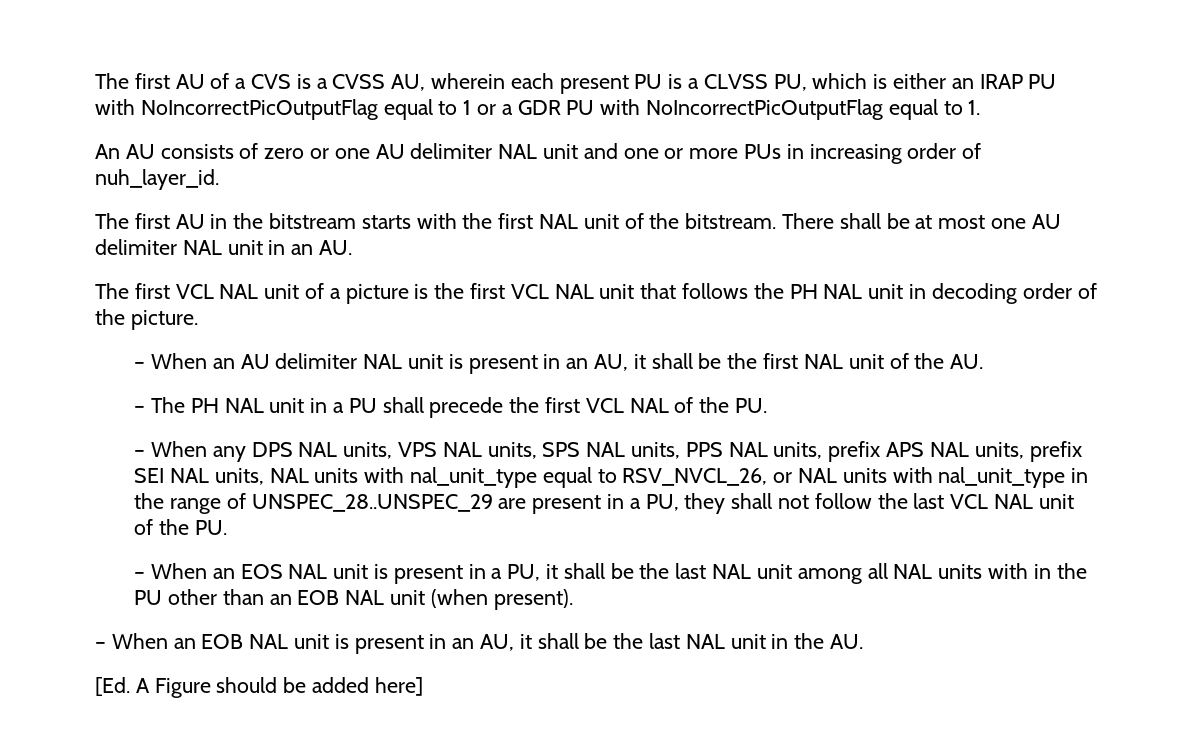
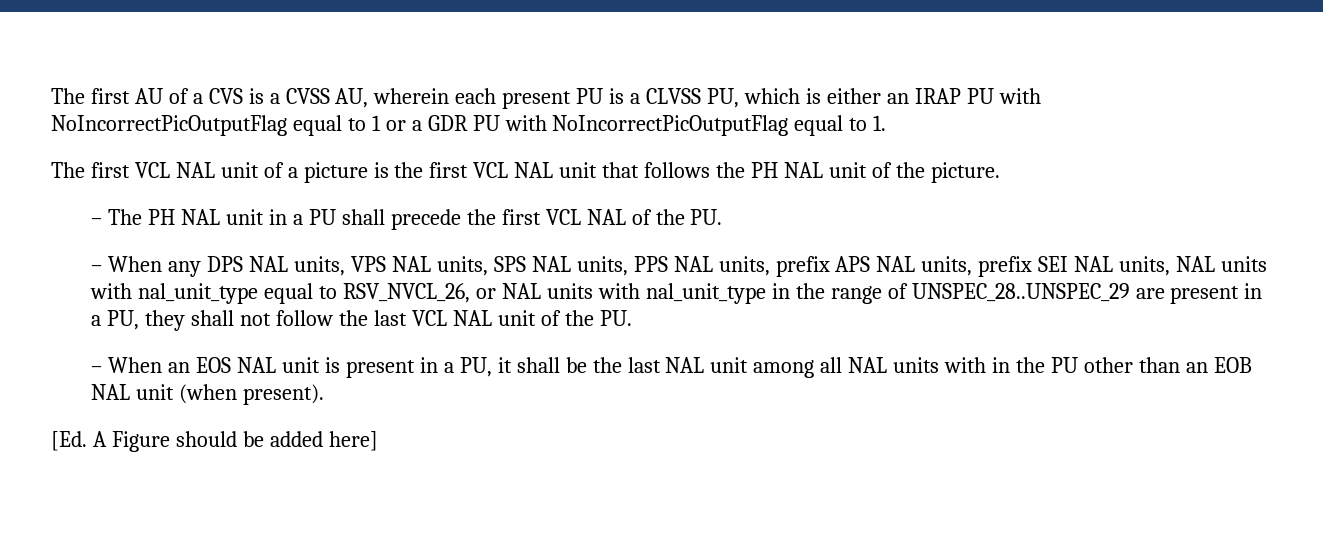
- An AU consists of zero or one AU delimiter NAL unit and one or more PUs in increasing order of nuh_layer_id.
- The first AU in the bitstream starts with the first NAL unit of the bitstream. There shall be at most one AU delimiter NAL unit in an AU.
- The first VCL NAL unit of a picture is the first VCL NAL unit that follows the PH NAL unit in decoding order of the picture.
+ The first VCL NAL unit of a picture is the first VCL NAL unit that follows the PH NAL unit of the picture.
- – When an AU delimiter NAL unit is present in an AU, it shall be the first NAL unit of the AU.
- – When an EOB NAL unit is present in an AU, it shall be the last NAL unit in the AU.

